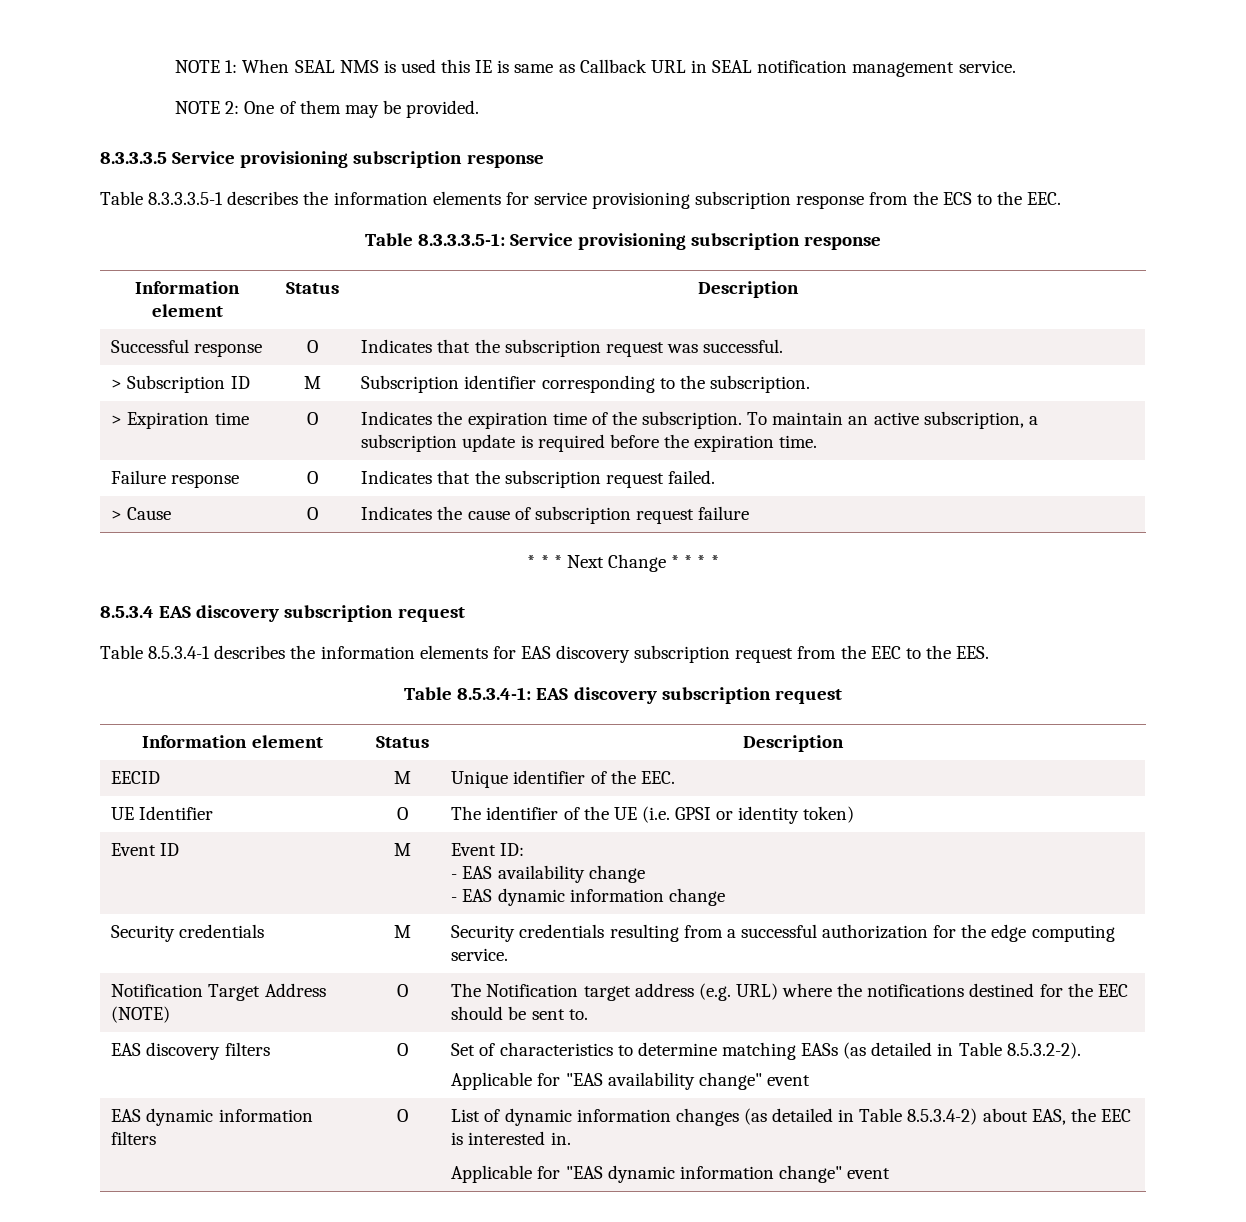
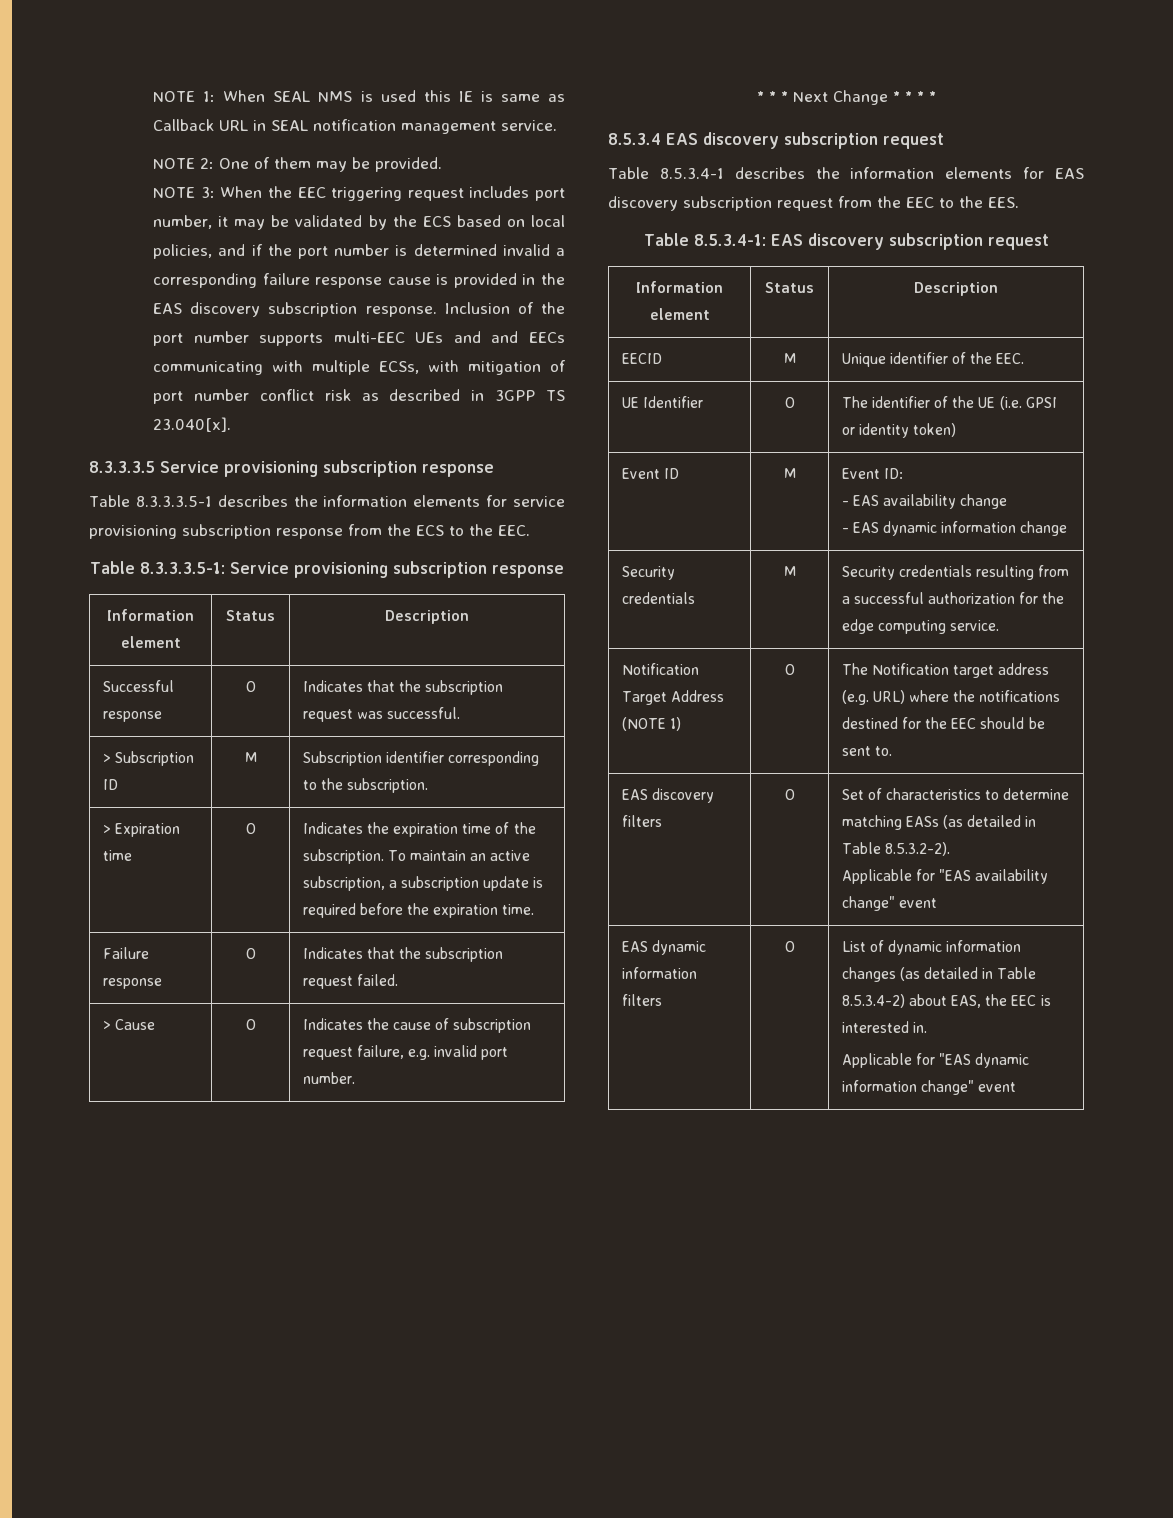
+ NOTE 3: When the EEC triggering request includes port number, it may be validated by the ECS based on local policies, and if the port number is determined invalid a corresponding failure response cause is provided in the EAS discovery subscription response. Inclusion of the port number supports multi-EEC UEs and and EECs communicating with multiple ECSs, with mitigation of port number conflict risk as described in 3GPP TS 23.040[x].
- > Cause | O | Indicates the cause of subscription request failure
+ > Cause | O | Indicates the cause of subscription request failure, e.g. invalid port number.
- Notification Target Address (NOTE) | O | The Notification target address (e.g. URL) where the notifications destined for the EEC should be sent to.
+ Notification Target Address (NOTE 1) | O | The Notification target address (e.g. URL) where the notifications destined for the EEC should be sent to.

